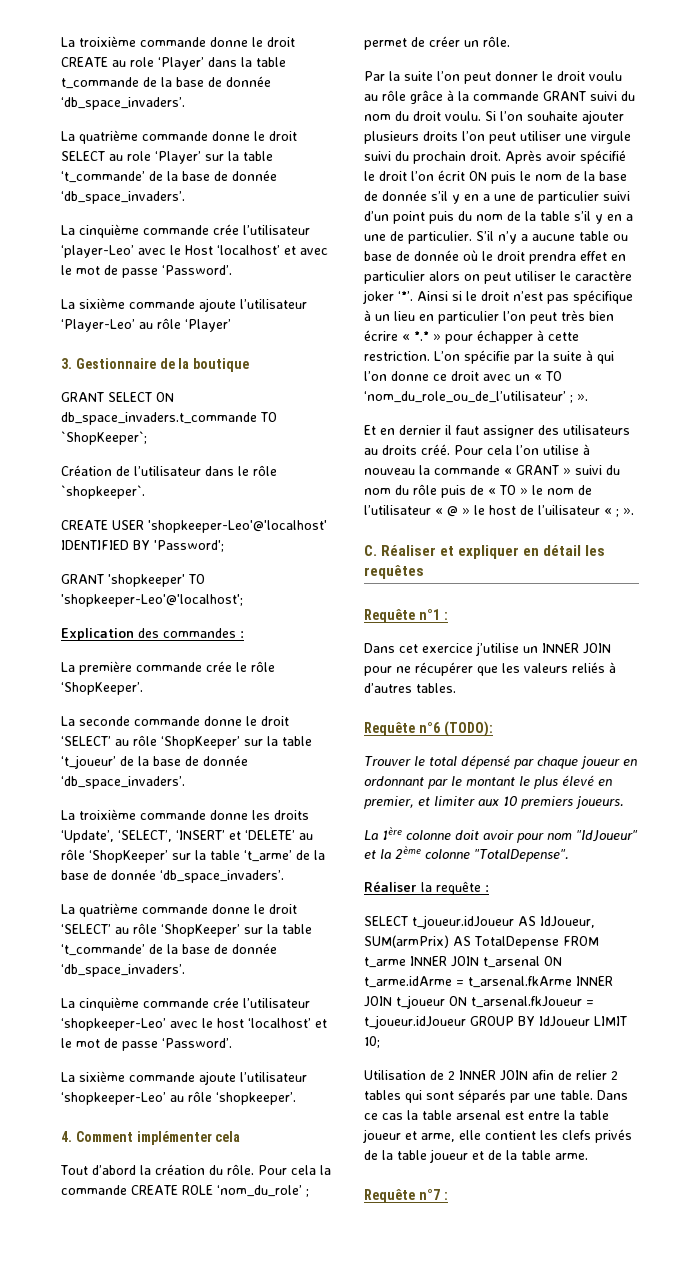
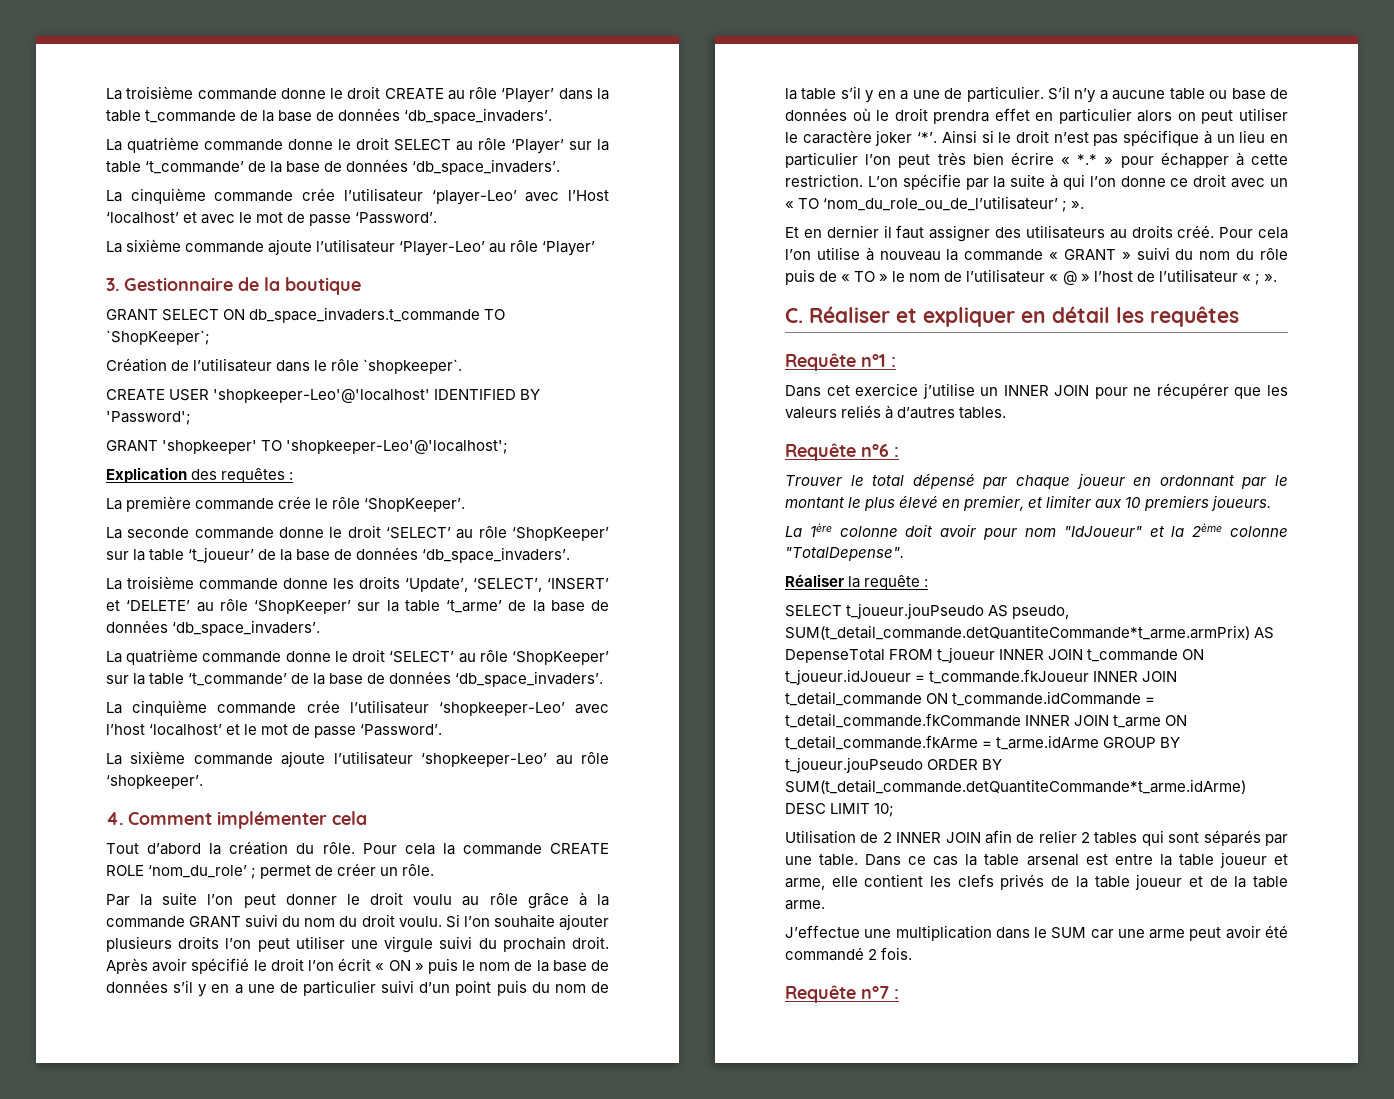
- La troixième commande donne le droit CREATE au role ‘Player’ dans la table t_commande de la base de donnée ‘db_space_invaders’.
+ La troisième commande donne le droit CREATE au rôle ‘Player’ dans la table t_commande de la base de données ‘db_space_invaders’.
- La quatrième commande donne le droit SELECT au role ‘Player’ sur la table ‘t_commande’ de la base de donnée ‘db_space_invaders’.
+ La quatrième commande donne le droit SELECT au rôle ‘Player’ sur la table ‘t_commande’ de la base de données ‘db_space_invaders’.
- La cinquième commande crée l’utilisateur ‘player-Leo’ avec le Host ‘localhost’ et avec le mot de passe ‘Password’.
+ La cinquième commande crée l’utilisateur ‘player-Leo’ avec l’Host ‘localhost’ et avec le mot de passe ‘Password’.
- Explication des commandes :
+ Explication des requêtes :
- La seconde commande donne le droit ‘SELECT’ au rôle ‘ShopKeeper’ sur la table ‘t_joueur’ de la base de donnée ‘db_space_invaders’.
- La troixième commande donne les droits ‘Update’, ‘SELECT’, ‘INSERT’ et ‘DELETE’ au rôle ‘ShopKeeper’ sur la table ‘t_arme’ de la base de donnée ‘db_space_invaders’.
+ La seconde commande donne le droit ‘SELECT’ au rôle ‘ShopKeeper’ sur la table ‘t_joueur’ de la base de données ‘db_space_invaders’.
+ La troisième commande donne les droits ‘Update’, ‘SELECT’, ‘INSERT’ et ‘DELETE’ au rôle ‘ShopKeeper’ sur la table ‘t_arme’ de la base de données ‘db_space_invaders’.
- La quatrième commande donne le droit ‘SELECT’ au rôle ‘ShopKeeper’ sur la table ‘t_commande’ de la base de donnée ‘db_space_invaders’.
+ La quatrième commande donne le droit ‘SELECT’ au rôle ‘ShopKeeper’ sur la table ‘t_commande’ de la base de données ‘db_space_invaders’.
- La cinquième commande crée l’utilisateur ‘shopkeeper-Leo’ avec le host ‘localhost’ et le mot de passe ‘Password’.
+ La cinquième commande crée l’utilisateur ‘shopkeeper-Leo’ avec l’host ‘localhost’ et le mot de passe ‘Password’.
- Après avoir spécifié le droit l’on écrit ON puis le nom de la base de donnée s’il y en a une de particulier suivi d’un point puis du nom de la table s’il y en a une de particulier.
+ Après avoir spécifié le droit l’on écrit « ON » puis le nom de la base de données s’il y en a une de particulier suivi d’un point puis du nom de la table s’il y en a une de particulier.
- S’il n’y a aucune table ou base de donnée où le droit prendra effet en particulier alors on peut utiliser le caractère joker ‘*’.
+ S’il n’y a aucune table ou base de données où le droit prendra effet en particulier alors on peut utiliser le caractère joker ‘*’.
- Pour cela l’on utilise à nouveau la commande « GRANT » suivi du nom du rôle puis de « TO » le nom de l’utilisateur « @ » le host de l’uilisateur « ; ».
+ Pour cela l’on utilise à nouveau la commande « GRANT » suivi du nom du rôle puis de « TO » le nom de l’utilisateur « @ » l’host de l’utilisateur « ; ».
- Requête n°6 (TODO):
+ Requête n°6 :
- SELECT t_joueur.idJoueur AS IdJoueur, SUM(armPrix) AS TotalDepense FROM t_arme INNER JOIN t_arsenal ON t_arme.idArme = t_arsenal.fkArme INNER JOIN t_joueur ON t_arsenal.fkJoueur = t_joueur.idJoueur GROUP BY IdJoueur LIMIT 10;
+ SELECT t_joueur.jouPseudo AS pseudo, SUM(t_detail_commande.detQuantiteCommande*t_arme.armPrix) AS DepenseTotal FROM t_joueur INNER JOIN t_commande ON t_joueur.idJoueur = t_commande.fkJoueur INNER JOIN t_detail_commande ON t_commande.idCommande = t_detail_commande.fkCommande INNER JOIN t_arme ON t_detail_commande.fkArme = t_arme.idArme GROUP BY t_joueur.jouPseudo ORDER BY SUM(t_detail_commande.detQuantiteCommande*t_arme.idArme) DESC LIMIT 10;
+ J’effectue une multiplication dans le SUM car une arme peut avoir été commandé 2 fois.

